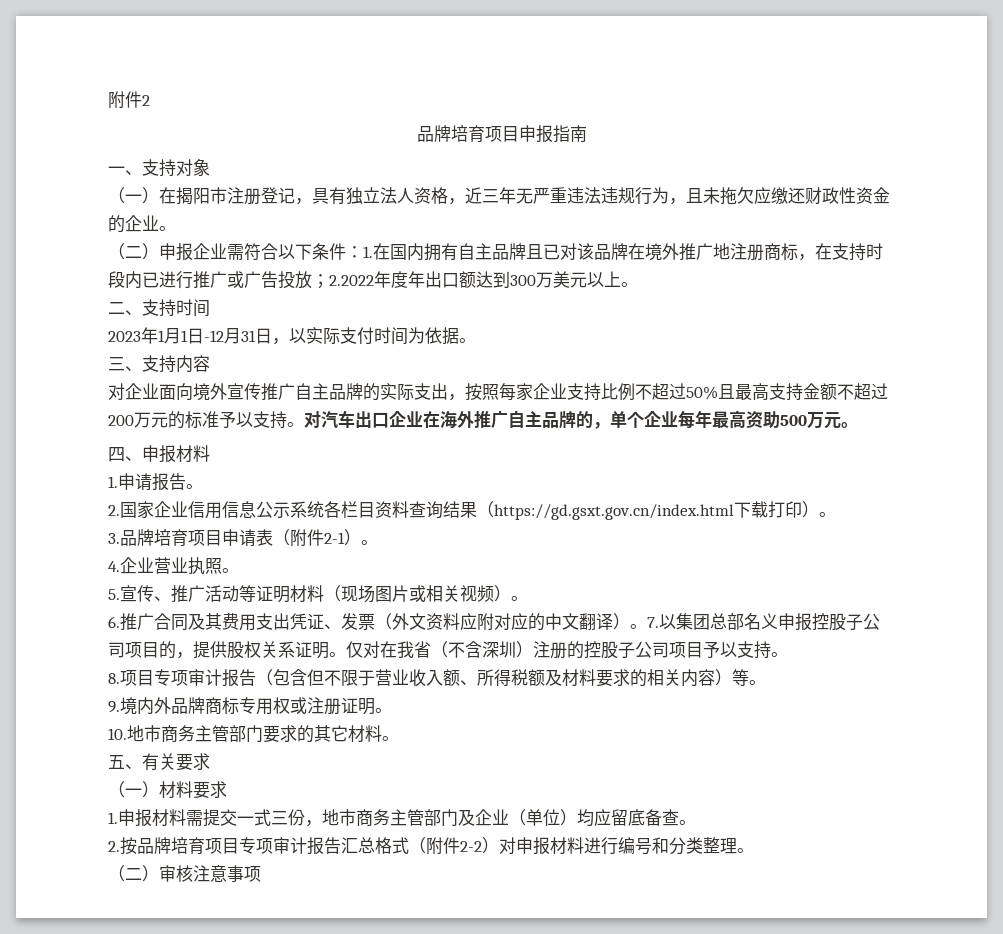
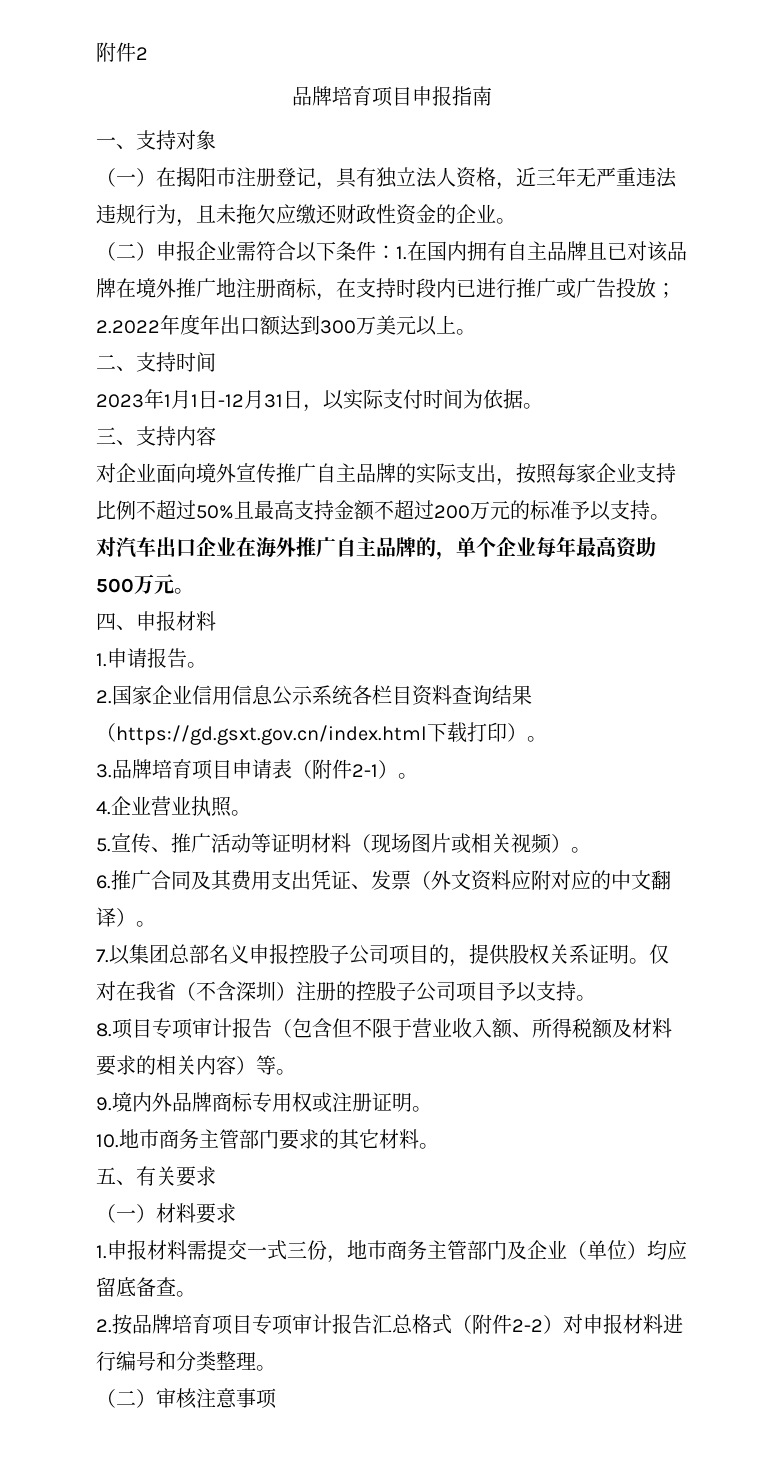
- 6.推广合同及其费用支出凭证、发票（外文资料应附对应的中文翻译）。7.以集团总部名义申报控股子公司项目的，提供股权关系证明。
+ 6.推广合同及其费用支出凭证、发票（外文资料应附对应的中文翻译）。
+ 7.以集团总部名义申报控股子公司项目的，提供股权关系证明。

